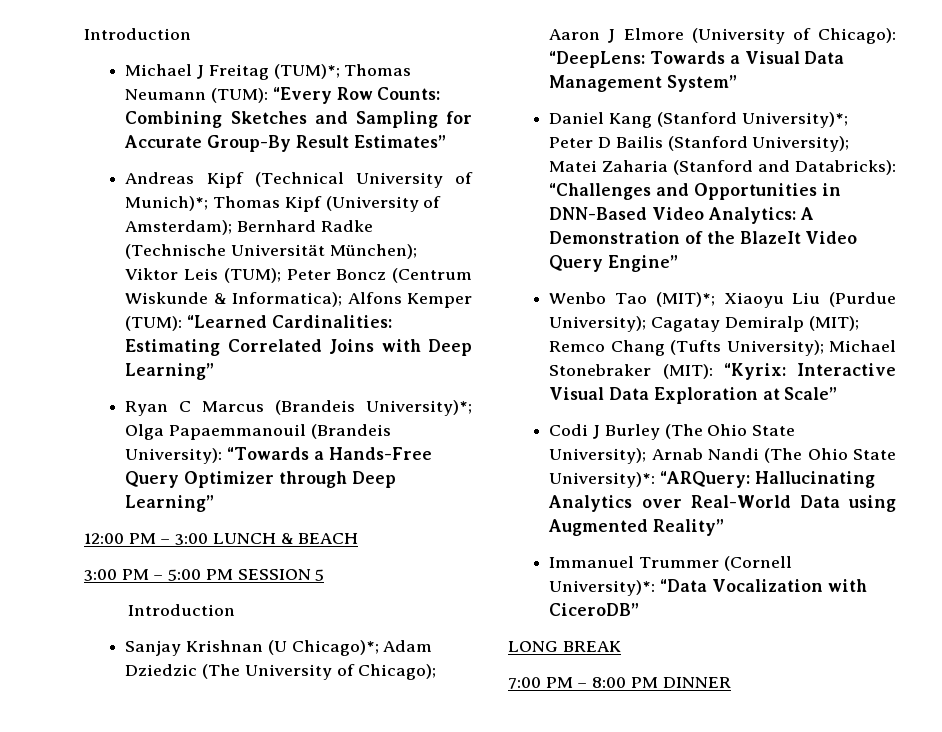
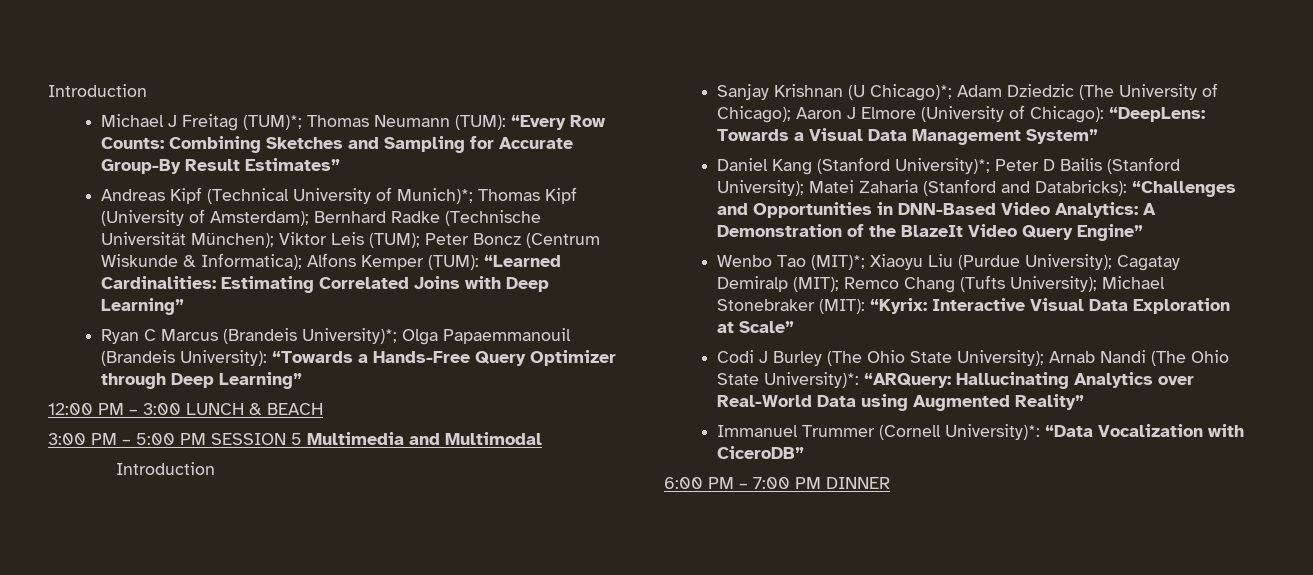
- 3:00 PM – 5:00 PM SESSION 5
+ 3:00 PM – 5:00 PM SESSION 5 Multimedia and Multimodal
- LONG BREAK
- 7:00 PM – 8:00 PM DINNER
+ 6:00 PM – 7:00 PM DINNER

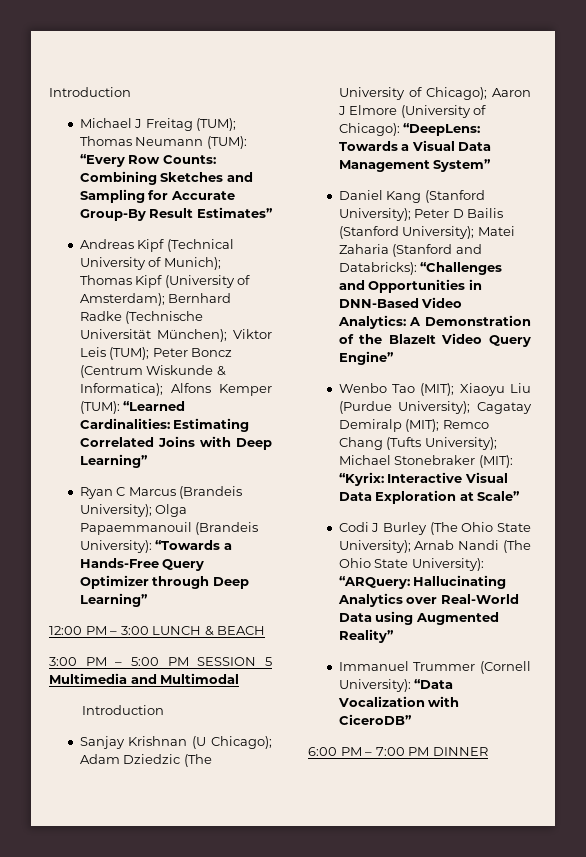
- Michael J Freitag (TUM)*; Thomas Neumann (TUM): “Every Row Counts: Combining Sketches and Sampling for Accurate Group-By Result Estimates”
+ Michael J Freitag (TUM); Thomas Neumann (TUM): “Every Row Counts: Combining Sketches and Sampling for Accurate Group-By Result Estimates”
- Andreas Kipf (Technical University of Munich)*; Thomas Kipf (University of Amsterdam); Bernhard Radke (Technische Universität München); Viktor Leis (TUM); Peter Boncz (Centrum Wiskunde & Informatica); Alfons Kemper (TUM): “Learned Cardinalities: Estimating Correlated Joins with Deep Learning”
+ Andreas Kipf (Technical University of Munich); Thomas Kipf (University of Amsterdam); Bernhard Radke (Technische Universität München); Viktor Leis (TUM); Peter Boncz (Centrum Wiskunde & Informatica); Alfons Kemper (TUM): “Learned Cardinalities: Estimating Correlated Joins with Deep Learning”
- Ryan C Marcus (Brandeis University)*; Olga Papaemmanouil (Brandeis University): “Towards a Hands-Free Query Optimizer through Deep Learning”
+ Ryan C Marcus (Brandeis University); Olga Papaemmanouil (Brandeis University): “Towards a Hands-Free Query Optimizer through Deep Learning”
- Sanjay Krishnan (U Chicago)*; Adam Dziedzic (The University of Chicago); Aaron J Elmore (University of Chicago): “DeepLens: Towards a Visual Data Management System”
+ Sanjay Krishnan (U Chicago); Adam Dziedzic (The University of Chicago); Aaron J Elmore (University of Chicago): “DeepLens: Towards a Visual Data Management System”
- Daniel Kang (Stanford University)*; Peter D Bailis (Stanford University); Matei Zaharia (Stanford and Databricks): “Challenges and Opportunities in DNN-Based Video Analytics: A Demonstration of the BlazeIt Video Query Engine”
+ Daniel Kang (Stanford University); Peter D Bailis (Stanford University); Matei Zaharia (Stanford and Databricks): “Challenges and Opportunities in DNN-Based Video Analytics: A Demonstration of the BlazeIt Video Query Engine”
- Wenbo Tao (MIT)*; Xiaoyu Liu (Purdue University); Cagatay Demiralp (MIT); Remco Chang (Tufts University); Michael Stonebraker (MIT): “Kyrix: Interactive Visual Data Exploration at Scale”
+ Wenbo Tao (MIT); Xiaoyu Liu (Purdue University); Cagatay Demiralp (MIT); Remco Chang (Tufts University); Michael Stonebraker (MIT): “Kyrix: Interactive Visual Data Exploration at Scale”
- Codi J Burley (The Ohio State University); Arnab Nandi (The Ohio State University)*: “ARQuery: Hallucinating Analytics over Real-World Data using Augmented Reality”
+ Codi J Burley (The Ohio State University); Arnab Nandi (The Ohio State University): “ARQuery: Hallucinating Analytics over Real-World Data using Augmented Reality”
- Immanuel Trummer (Cornell University)*: “Data Vocalization with CiceroDB”
+ Immanuel Trummer (Cornell University): “Data Vocalization with CiceroDB”

